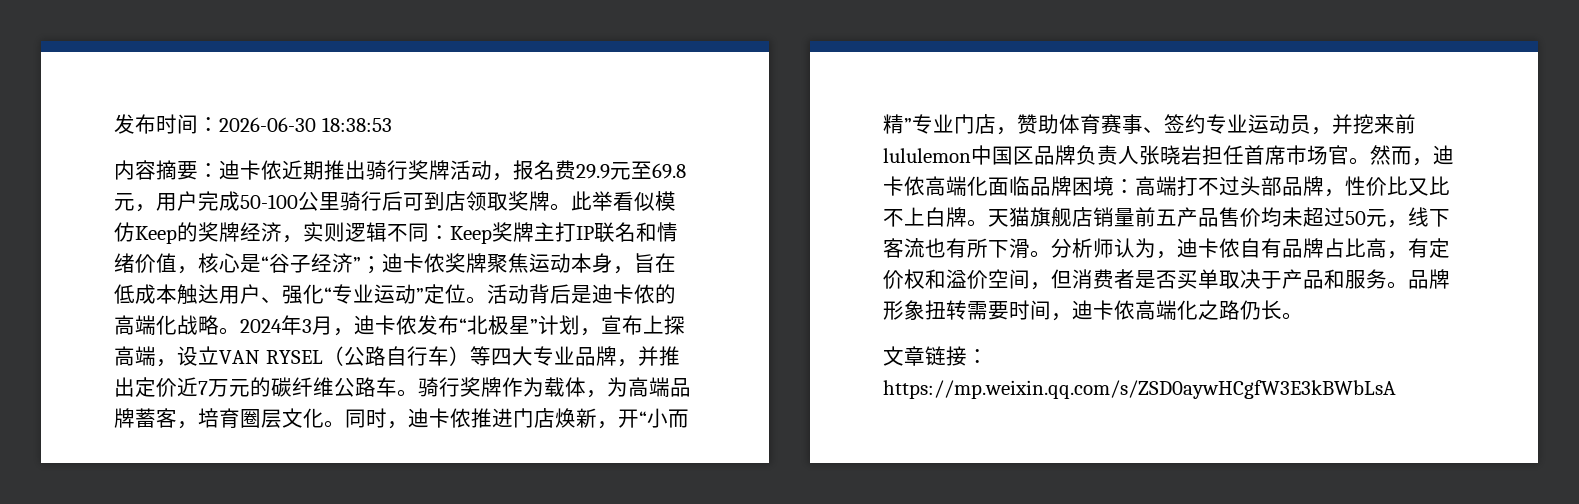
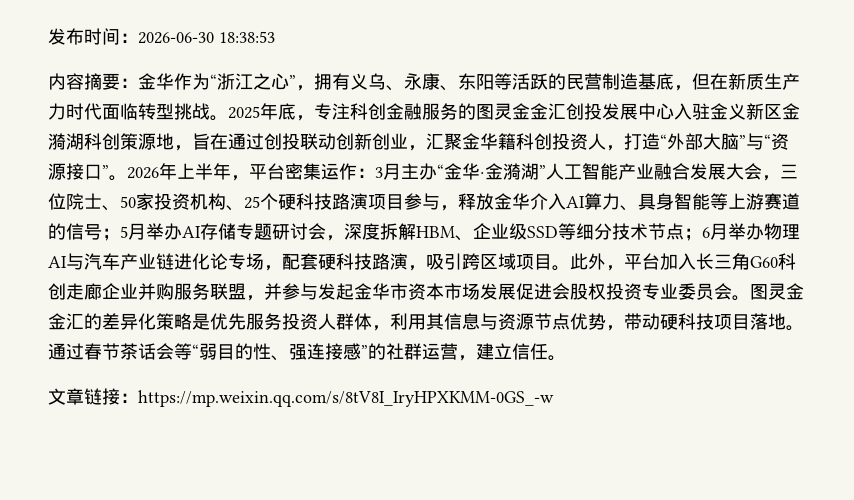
- 内容摘要：迪卡侬近期推出骑行奖牌活动，报名费29.9元至69.8元，用户完成50-100公里骑行后可到店领取奖牌。此举看似模仿Keep的奖牌经济，实则逻辑不同：Keep奖牌主打IP联名和情绪价值，核心是“谷子经济”；迪卡侬奖牌聚焦运动本身，旨在低成本触达用户、强化“专业运动”定位。活动背后是迪卡侬的高端化战略。2024年3月，迪卡侬发布“北极星”计划，宣布上探高端，设立VAN RYSEL（公路自行车）等四大专业品牌，并推出定价近7万元的碳纤维公路车。骑行奖牌作为载体，为高端品牌蓄客，培育圈层文化。同时，迪卡侬推进门店焕新，开“小而精”专业门店，赞助体育赛事、签约专业运动员，并挖来前lululemon中国区品牌负责人张晓岩担任首席市场官。然而，迪卡侬高端化面临品牌困境：高端打不过头部品牌，性价比又比不上白牌。天猫旗舰店销量前五产品售价均未超过50元，线下客流也有所下滑。分析师认为，迪卡侬自有品牌占比高，有定价权和溢价空间，但消费者是否买单取决于产品和服务。品牌形象扭转需要时间，迪卡侬高端化之路仍长。
+ 内容摘要：金华作为“浙江之心”，拥有义乌、永康、东阳等活跃的民营制造基底，但在新质生产力时代面临转型挑战。2025年底，专注科创金融服务的图灵金金汇创投发展中心入驻金义新区金漪湖科创策源地，旨在通过创投联动创新创业，汇聚金华籍科创投资人，打造“外部大脑”与“资源接口”。2026年上半年，平台密集运作：3月主办“金华·金漪湖”人工智能产业融合发展大会，三位院士、50家投资机构、25个硬科技路演项目参与，释放金华介入AI算力、具身智能等上游赛道的信号；5月举办AI存储专题研讨会，深度拆解HBM、企业级SSD等细分技术节点；6月举办物理AI与汽车产业链进化论专场，配套硬科技路演，吸引跨区域项目。此外，平台加入长三角G60科创走廊企业并购服务联盟，并参与发起金华市资本市场发展促进会股权投资专业委员会。图灵金金汇的差异化策略是优先服务投资人群体，利用其信息与资源节点优势，带动硬科技项目落地。通过春节茶话会等“弱目的性、强连接感”的社群运营，建立信任。
- 文章链接：https://mp.weixin.qq.com/s/ZSD0aywHCgfW3E3kBWbLsA
+ 文章链接：https://mp.weixin.qq.com/s/8tV8I_IryHPXKMM-0GS_-w

